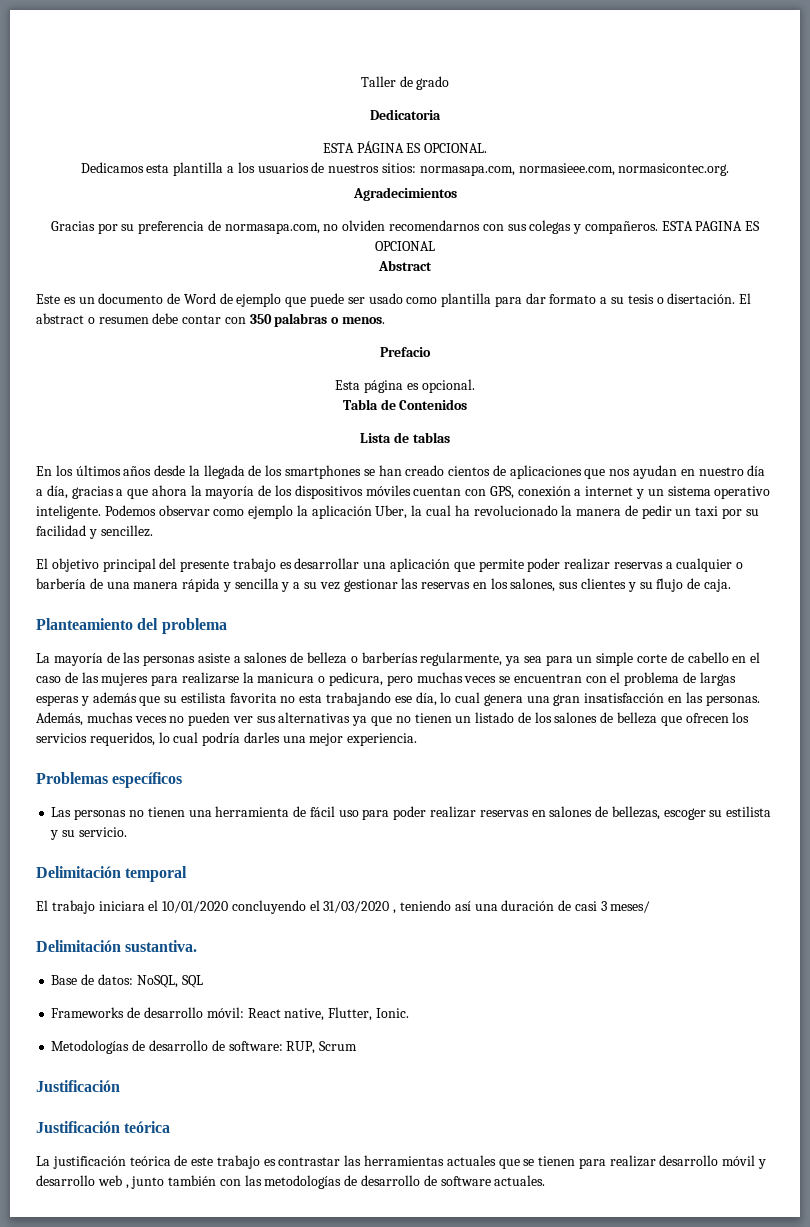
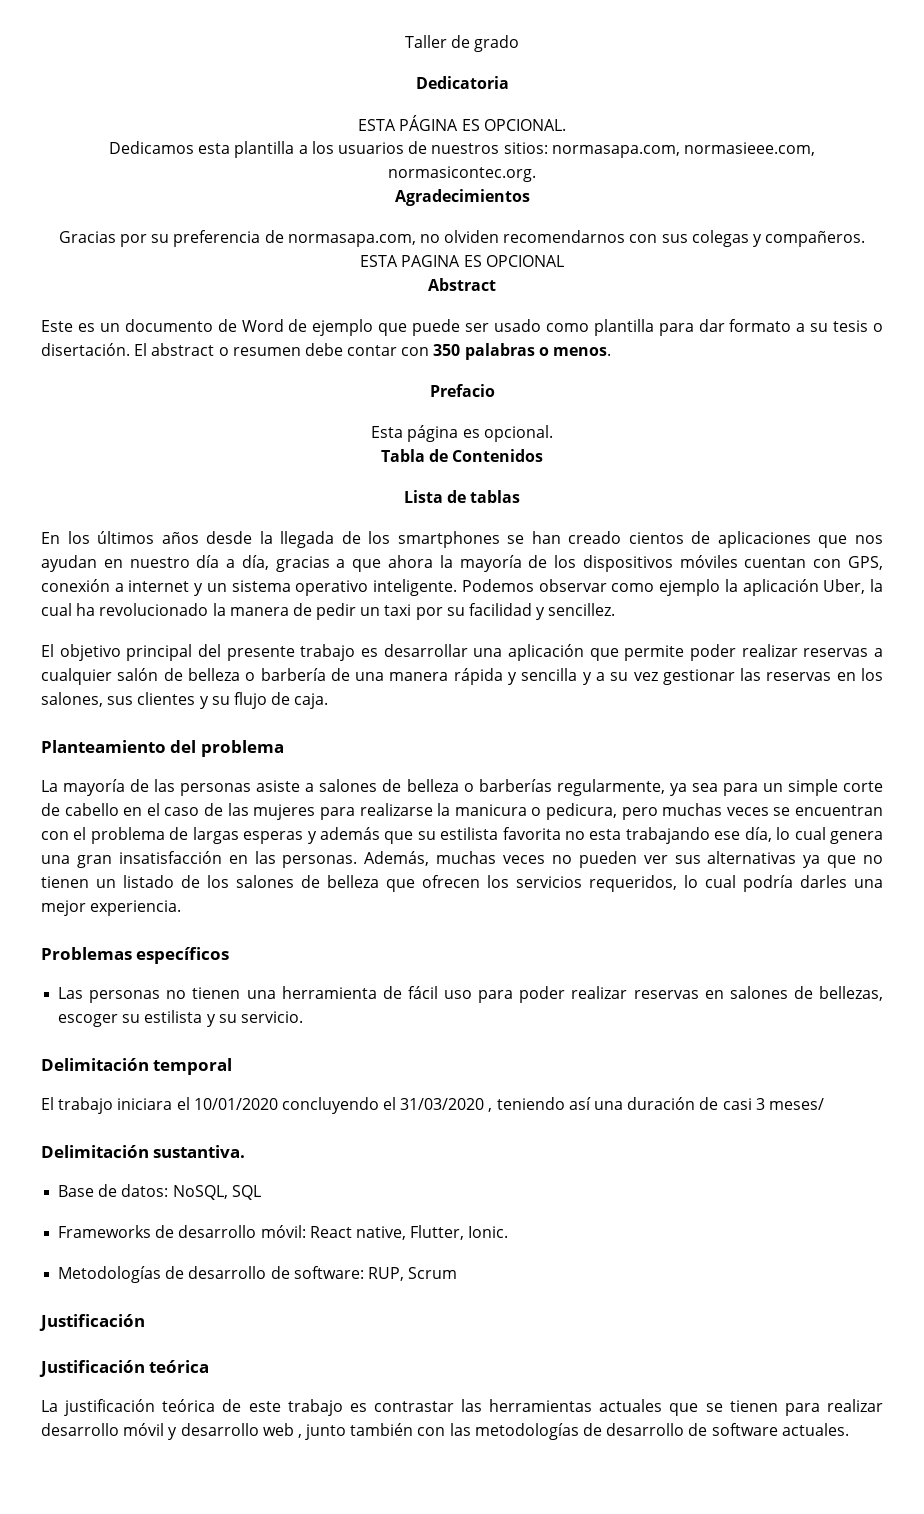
- El objetivo principal del presente trabajo es desarrollar una aplicación que permite poder realizar reservas a cualquier o barbería de una manera rápida y sencilla y a su vez gestionar las reservas en los salones, sus clientes y su flujo de caja.
+ El objetivo principal del presente trabajo es desarrollar una aplicación que permite poder realizar reservas a cualquier salón de belleza o barbería de una manera rápida y sencilla y a su vez gestionar las reservas en los salones, sus clientes y su flujo de caja.

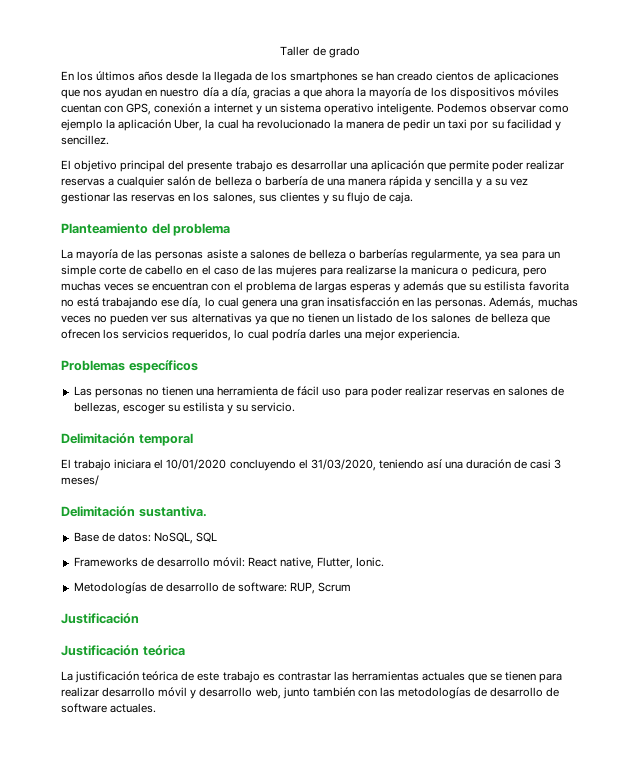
- Dedicatoria
- ESTA PÁGINA ES OPCIONAL.
- Dedicamos esta plantilla a los usuarios de nuestros sitios: normasapa.com, normasieee.com, normasicontec.org.
- Agradecimientos
- Gracias por su preferencia de normasapa.com, no olviden recomendarnos con sus colegas y compañeros. ESTA PAGINA ES OPCIONAL
- Abstract
- Este es un documento de Word de ejemplo que puede ser usado como plantilla para dar formato a su tesis o disertación. El abstract o resumen debe contar con 350 palabras o menos.
- Prefacio
- Esta página es opcional.
- Tabla de Contenidos
- Lista de tablas
- La mayoría de las personas asiste a salones de belleza o barberías regularmente, ya sea para un simple corte de cabello en el caso de las mujeres para realizarse la manicura o pedicura, pero muchas veces se encuentran con el problema de largas esperas y además que su estilista favorita no esta trabajando ese día, lo cual genera una gran insatisfacción en las personas.
+ La mayoría de las personas asiste a salones de belleza o barberías regularmente, ya sea para un simple corte de cabello en el caso de las mujeres para realizarse la manicura o pedicura, pero muchas veces se encuentran con el problema de largas esperas y además que su estilista favorita no está trabajando ese día, lo cual genera una gran insatisfacción en las personas.
- El trabajo iniciara el 10/01/2020 concluyendo el 31/03/2020 , teniendo así una duración de casi 3 meses/
+ El trabajo iniciara el 10/01/2020 concluyendo el 31/03/2020, teniendo así una duración de casi 3 meses/
- La justificación teórica de este trabajo es contrastar las herramientas actuales que se tienen para realizar desarrollo móvil y desarrollo web , junto también con las metodologías de desarrollo de software actuales.
+ La justificación teórica de este trabajo es contrastar las herramientas actuales que se tienen para realizar desarrollo móvil y desarrollo web, junto también con las metodologías de desarrollo de software actuales.

